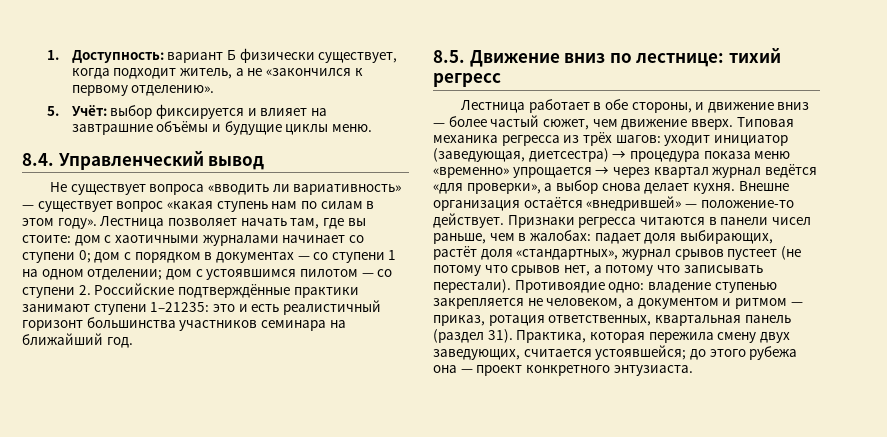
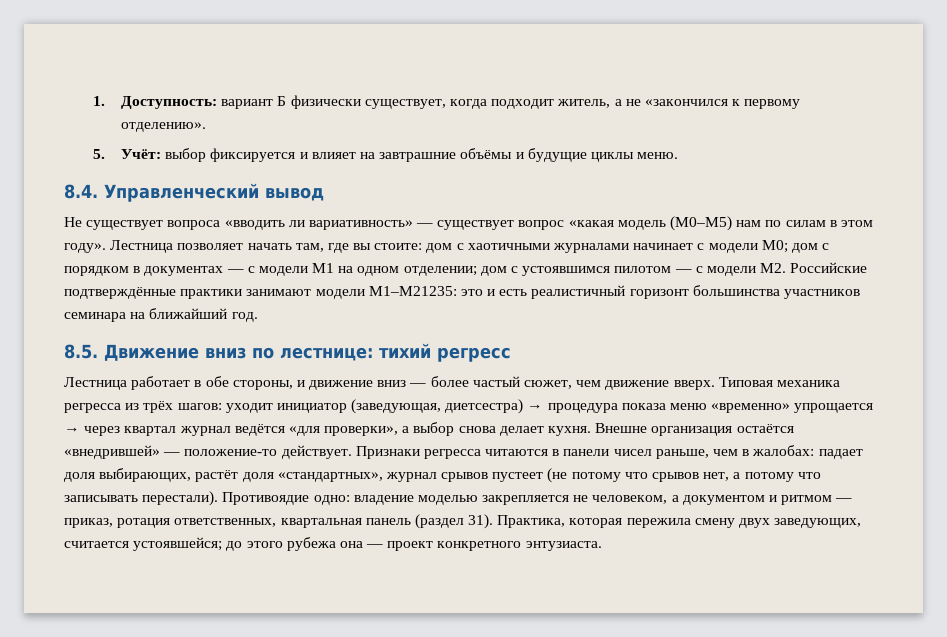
- Не существует вопроса «вводить ли вариативность» — существует вопрос «какая ступень нам по силам в этом году».
+ Не существует вопроса «вводить ли вариативность» — существует вопрос «какая модель (М0–М5) нам по силам в этом году».
- Лестница позволяет начать там, где вы стоите: дом с хаотичными журналами начинает со ступени 0; дом с порядком в документах — со ступени 1 на одном отделении; дом с устоявшимся пилотом — со ступени 2. Российские подтверждённые практики занимают ступени 1–21235: это и есть реалистичный горизонт большинства участников семинара на ближайший год.
+ Лестница позволяет начать там, где вы стоите: дом с хаотичными журналами начинает с модели М0; дом с порядком в документах — с модели М1 на одном отделении; дом с устоявшимся пилотом — с модели М2. Российские подтверждённые практики занимают модели М1–М21235: это и есть реалистичный горизонт большинства участников семинара на ближайший год.
- Противоядие одно: владение ступенью закрепляется не человеком, а документом и ритмом — приказ, ротация ответственных, квартальная панель (раздел 31).
+ Противоядие одно: владение моделью закрепляется не человеком, а документом и ритмом — приказ, ротация ответственных, квартальная панель (раздел 31).

